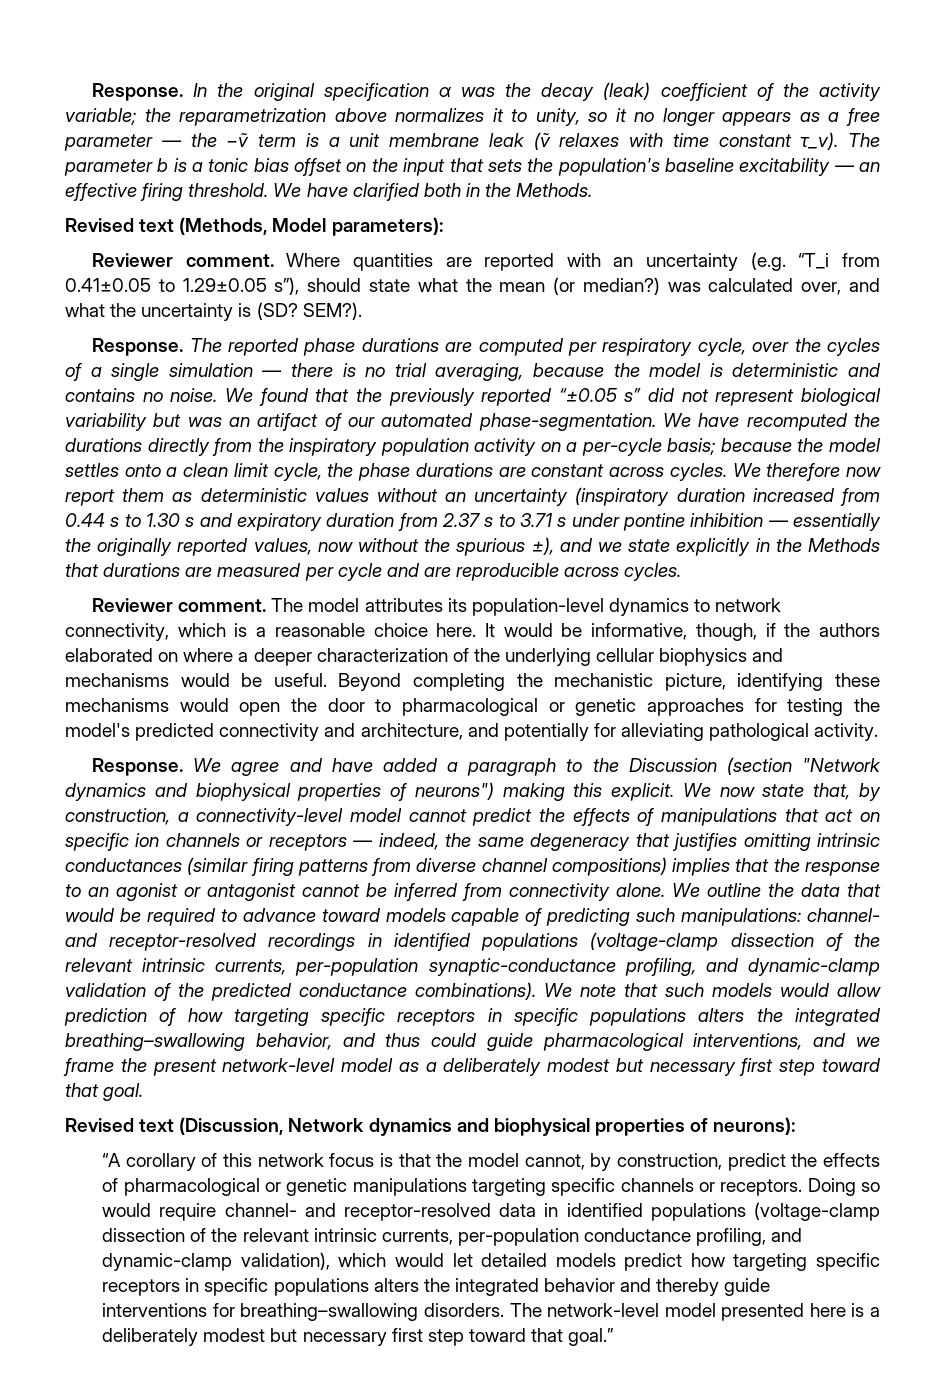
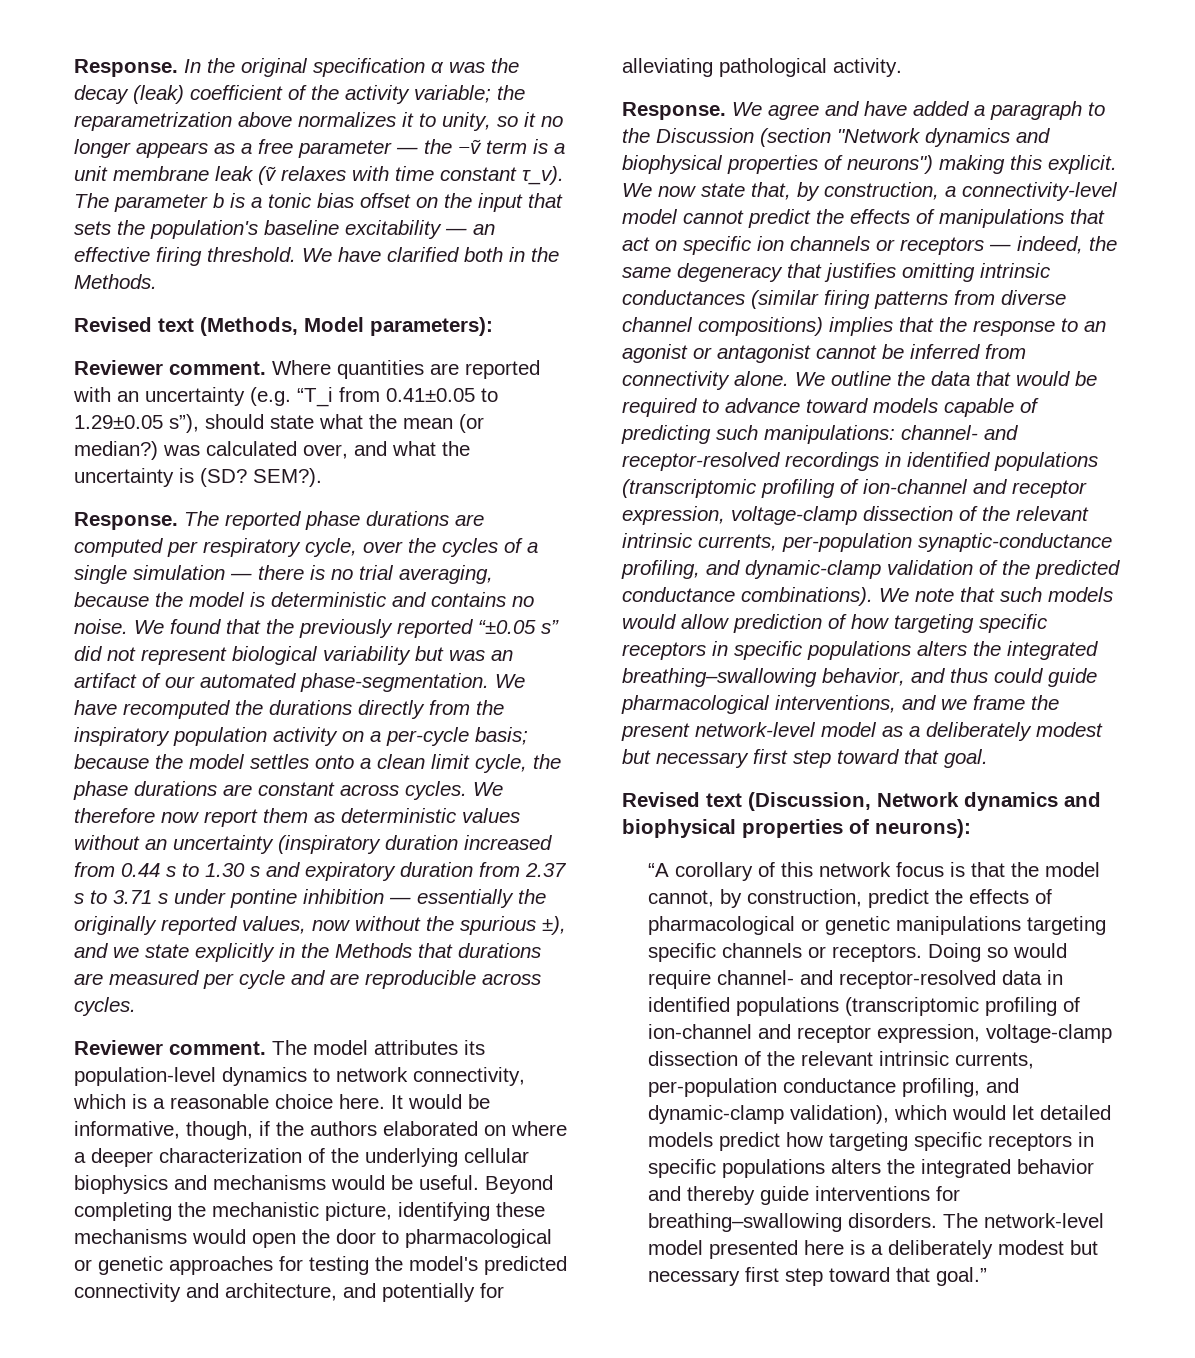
- We outline the data that would be required to advance toward models capable of predicting such manipulations: channel- and receptor-resolved recordings in identified populations (voltage-clamp dissection of the relevant intrinsic currents, per-population synaptic-conductance profiling, and dynamic-clamp validation of the predicted conductance combinations).
+ We outline the data that would be required to advance toward models capable of predicting such manipulations: channel- and receptor-resolved recordings in identified populations (transcriptomic profiling of ion-channel and receptor expression, voltage-clamp dissection of the relevant intrinsic currents, per-population synaptic-conductance profiling, and dynamic-clamp validation of the predicted conductance combinations).
- Doing so would require channel- and receptor-resolved data in identified populations (voltage-clamp dissection of the relevant intrinsic currents, per-population conductance profiling, and dynamic-clamp validation), which would let detailed models predict how targeting specific receptors in specific populations alters the integrated behavior and thereby guide interventions for breathing–swallowing disorders.
+ Doing so would require channel- and receptor-resolved data in identified populations (transcriptomic profiling of ion-channel and receptor expression, voltage-clamp dissection of the relevant intrinsic currents, per-population conductance profiling, and dynamic-clamp validation), which would let detailed models predict how targeting specific receptors in specific populations alters the integrated behavior and thereby guide interventions for breathing–swallowing disorders.

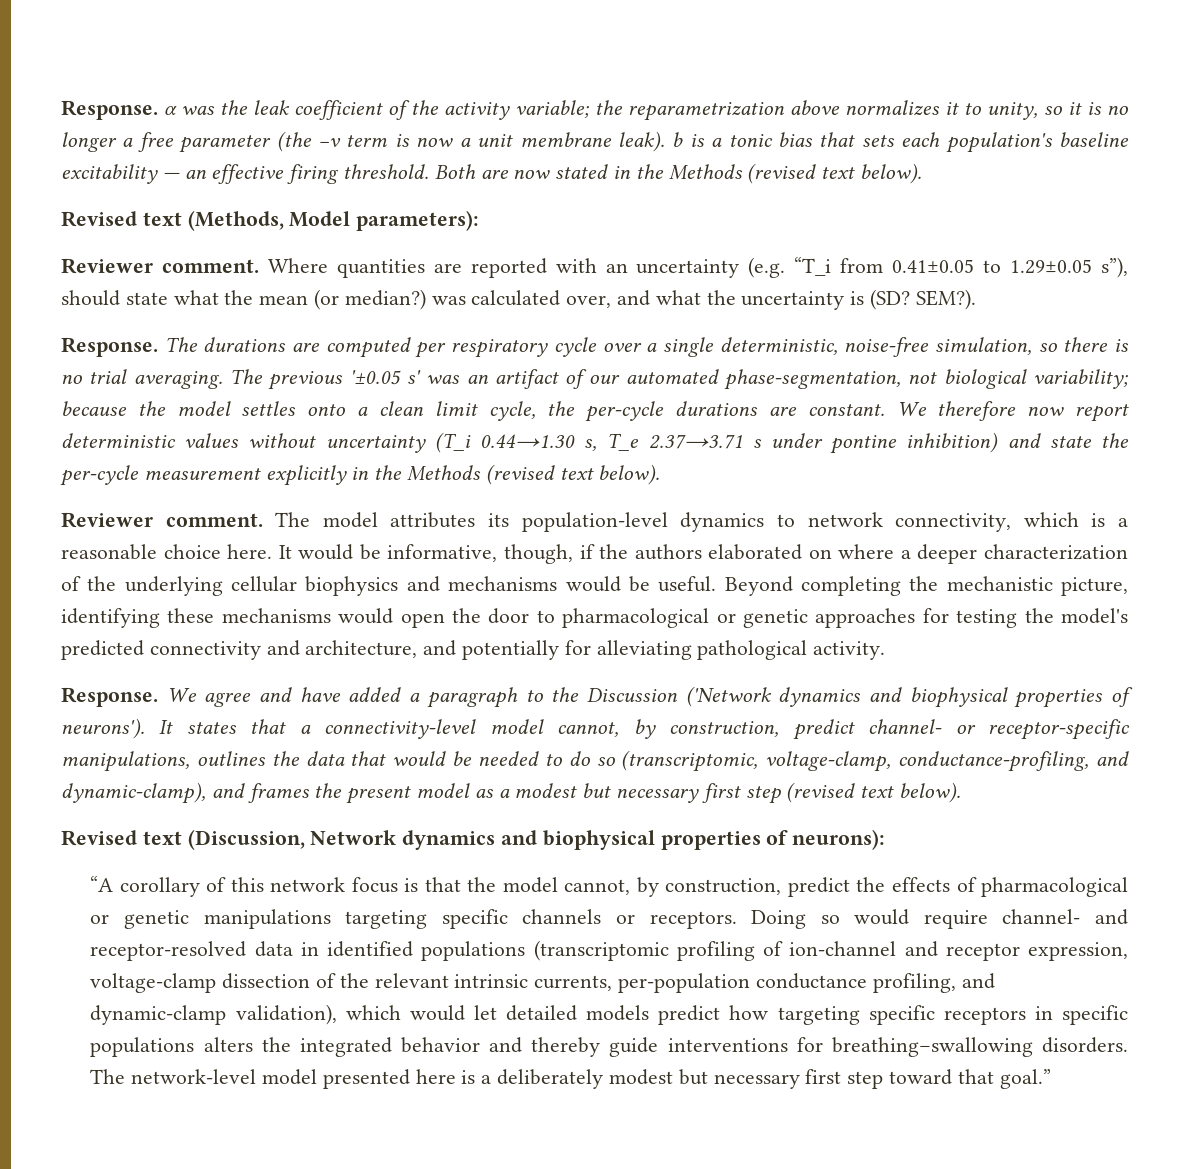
- Response. In the original specification α was the decay (leak) coefficient of the activity variable; the reparametrization above normalizes it to unity, so it no longer appears as a free parameter — the −ṽ term is a unit membrane leak (ṽ relaxes with time constant τ_v). The parameter b is a tonic bias offset on the input that sets the population's baseline excitability — an effective firing threshold.
+ Response. α was the leak coefficient of the activity variable; the reparametrization above normalizes it to unity, so it is no longer a free parameter (the −v term is now a unit membrane leak). b is a tonic bias that sets each population's baseline excitability — an effective firing threshold.
- We have clarified both in the Methods.
+ Both are now stated in the Methods (revised text below).
- The reported phase durations are computed per respiratory cycle, over the cycles of a single simulation — there is no trial averaging, because the model is deterministic and contains no noise. We found that the previously reported “±0.05 s” did not represent biological variability but was an artifact of our automated phase-segmentation. We have recomputed the durations directly from the inspiratory population activity on a per-cycle basis; because the model settles onto a clean limit cycle, the phase durations are constant across cycles.
+ The durations are computed per respiratory cycle over a single deterministic, noise-free simulation, so there is no trial averaging. The previous '±0.05 s' was an artifact of our automated phase-segmentation, not biological variability; because the model settles onto a clean limit cycle, the per-cycle durations are constant.
- We therefore now report them as deterministic values without an uncertainty (inspiratory duration increased from 0.44 s to 1.30 s and expiratory duration from 2.37 s to 3.71 s under pontine inhibition — essentially the originally reported values, now without the spurious ±), and we state explicitly in the Methods that durations are measured per cycle and are reproducible across cycles.
+ We therefore now report deterministic values without uncertainty (T_i 0.44→1.30 s, T_e 2.37→3.71 s under pontine inhibition) and state the per-cycle measurement explicitly in the Methods (revised text below).
- We agree and have added a paragraph to the Discussion (section "Network dynamics and biophysical properties of neurons") making this explicit. We now state that, by construction, a connectivity-level model cannot predict the effects of manipulations that act on specific ion channels or receptors — indeed, the same degeneracy that justifies omitting intrinsic conductances (similar firing patterns from diverse channel compositions) implies that the response to an agonist or antagonist cannot be inferred from connectivity alone. We outline the data that would be required to advance toward models capable of predicting such manipulations: channel- and receptor-resolved recordings in identified populations (transcriptomic profiling of ion-channel and receptor expression, voltage-clamp dissection of the relevant intrinsic currents, per-population synaptic-conductance profiling, and dynamic-clamp validation of the predicted conductance combinations). We note that such models would allow prediction of how targeting specific receptors in specific populations alters the integrated breathing–swallowing behavior, and thus could guide pharmacological interventions, and we frame the present network-level model as a deliberately modest but necessary first step toward that goal.
+ We agree and have added a paragraph to the Discussion ('Network dynamics and biophysical properties of neurons'). It states that a connectivity-level model cannot, by construction, predict channel- or receptor-specific manipulations, outlines the data that would be needed to do so (transcriptomic, voltage-clamp, conductance-profiling, and dynamic-clamp), and frames the present model as a modest but necessary first step (revised text below).

